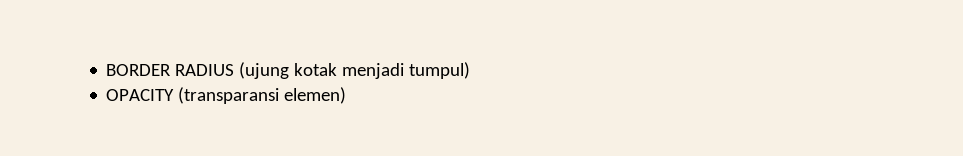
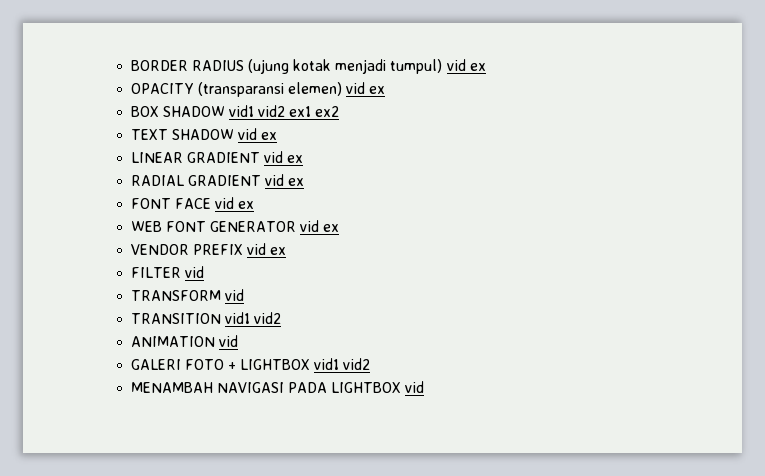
- BORDER RADIUS (ujung kotak menjadi tumpul)
+ BORDER RADIUS (ujung kotak menjadi tumpul) vid ex
- OPACITY (transparansi elemen)
+ OPACITY (transparansi elemen) vid ex
+ BOX SHADOW vid1 vid2 ex1 ex2
+ TEXT SHADOW vid ex
+ LINEAR GRADIENT vid ex
+ RADIAL GRADIENT vid ex
+ FONT FACE vid ex
+ WEB FONT GENERATOR vid ex
+ VENDOR PREFIX vid ex
+ FILTER vid
+ TRANSFORM vid
+ TRANSITION vid1 vid2
+ ANIMATION vid
+ GALERI FOTO + LIGHTBOX vid1 vid2
+ MENAMBAH NAVIGASI PADA LIGHTBOX vid

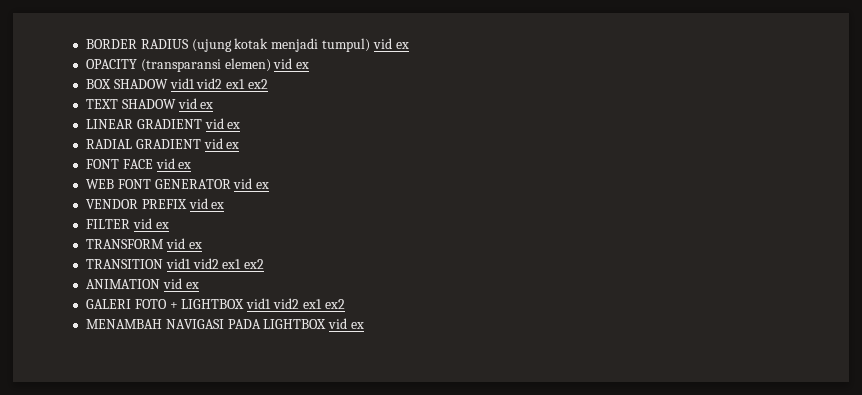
- FILTER vid
+ FILTER vid ex
- TRANSFORM vid
+ TRANSFORM vid ex
- TRANSITION vid1 vid2
+ TRANSITION vid1 vid2 ex1 ex2
- ANIMATION vid
+ ANIMATION vid ex
- GALERI FOTO + LIGHTBOX vid1 vid2
+ GALERI FOTO + LIGHTBOX vid1 vid2 ex1 ex2
- MENAMBAH NAVIGASI PADA LIGHTBOX vid
+ MENAMBAH NAVIGASI PADA LIGHTBOX vid ex

